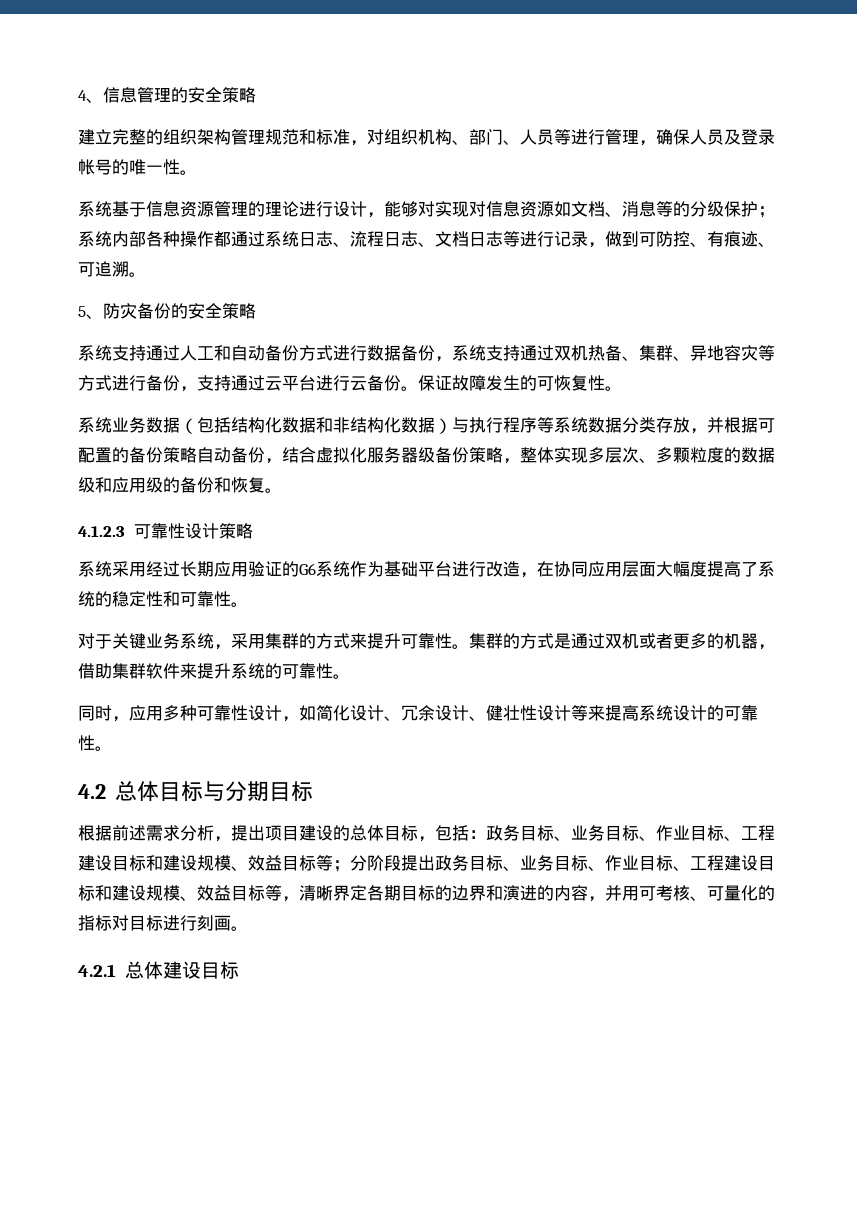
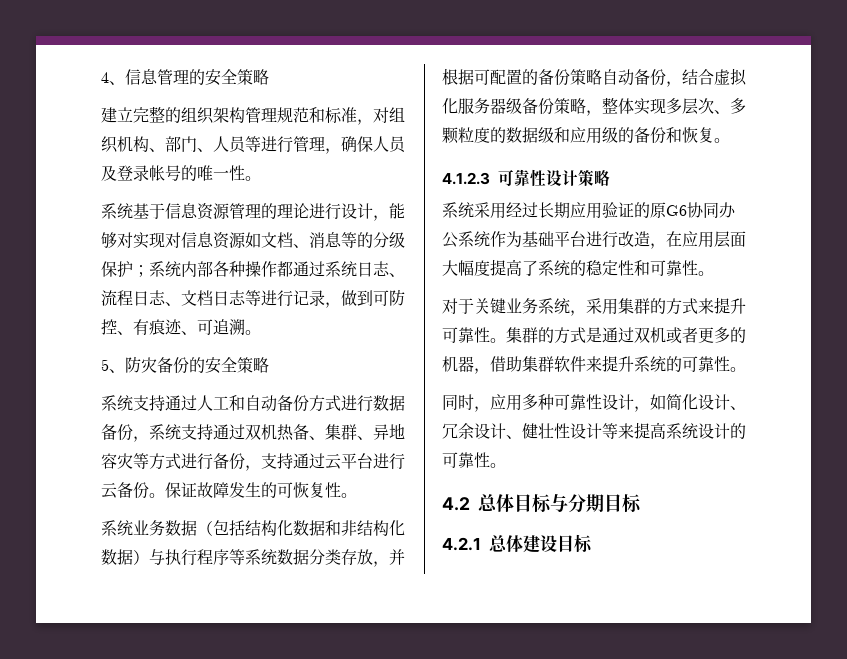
- 系统采用经过长期应用验证的G6系统作为基础平台进行改造，在协同应用层面大幅度提高了系统的稳定性和可靠性。
+ 系统采用经过长期应用验证的原G6协同办公系统作为基础平台进行改造，在应用层面大幅度提高了系统的稳定性和可靠性。
- 根据前述需求分析，提出项目建设的总体目标，包括：政务目标、业务目标、作业目标、工程建设目标和建设规模、效益目标等；分阶段提出政务目标、业务目标、作业目标、工程建设目标和建设规模、效益目标等，清晰界定各期目标的边界和演进的内容，并用可考核、可量化的指标对目标进行刻画。

